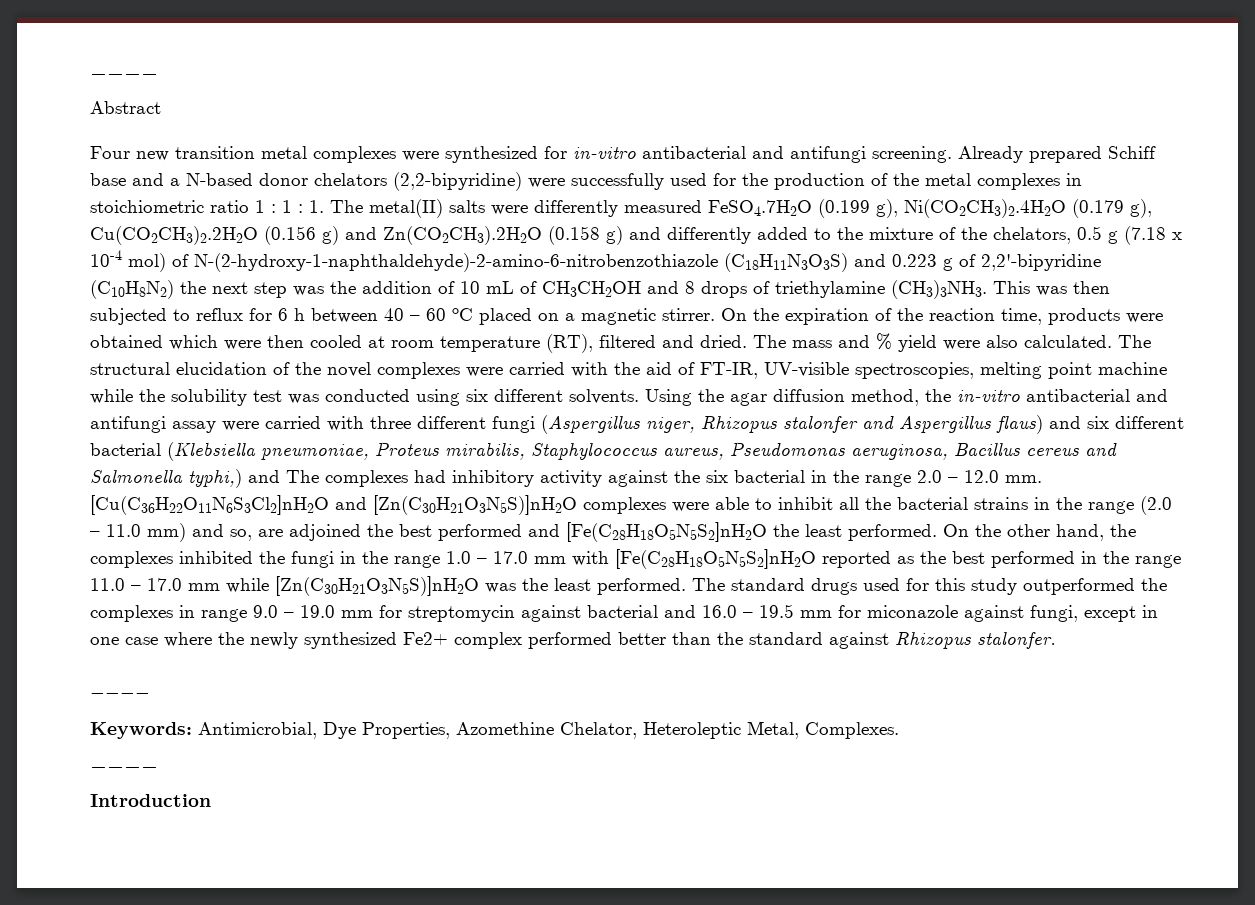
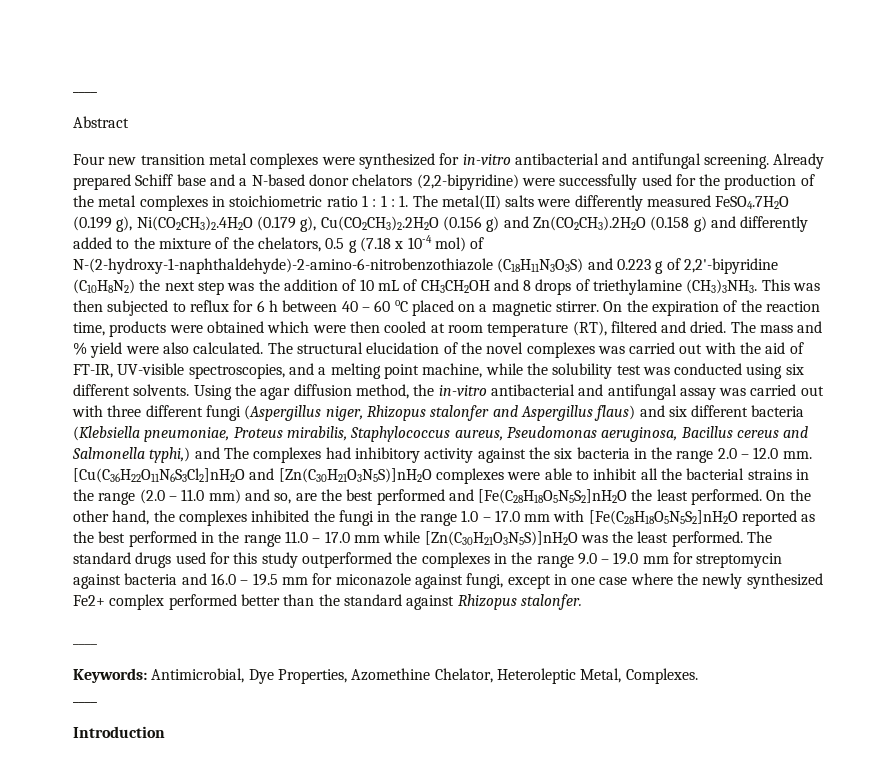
- Four new transition metal complexes were synthesized for in-vitro antibacterial and antifungi screening.
+ Four new transition metal complexes were synthesized for in-vitro antibacterial and antifungal screening.
- The structural elucidation of the novel complexes were carried with the aid of FT-IR, UV-visible spectroscopies, melting point machine while the solubility test was conducted using six different solvents.
+ The structural elucidation of the novel complexes was carried out with the aid of FT-IR, UV-visible spectroscopies, and a melting point machine, while the solubility test was conducted using six different solvents.
- Using the agar diffusion method, the in-vitro antibacterial and antifungi assay were carried with three different fungi (Aspergillus niger, Rhizopus stalonfer and Aspergillus flaus) and six different bacterial (Klebsiella pneumoniae, Proteus mirabilis, Staphylococcus aureus, Pseudomonas aeruginosa, Bacillus cereus and Salmonella typhi,) and The complexes had inhibitory activity against the six bacterial in the range 2.0 – 12.0 mm.
+ Using the agar diffusion method, the in-vitro antibacterial and antifungal assay was carried out with three different fungi (Aspergillus niger, Rhizopus stalonfer and Aspergillus flaus) and six different bacteria (Klebsiella pneumoniae, Proteus mirabilis, Staphylococcus aureus, Pseudomonas aeruginosa, Bacillus cereus and Salmonella typhi,) and The complexes had inhibitory activity against the six bacteria in the range 2.0 – 12.0 mm.
- [Cu(C36H22O11N6S3Cl2]nH2O and [Zn(C30H21O3N5S)]nH2O complexes were able to inhibit all the bacterial strains in the range (2.0 – 11.0 mm) and so, are adjoined the best performed and [Fe(C28H18O5N5S2]nH2O the least performed.
+ [Cu(C36H22O11N6S3Cl2]nH2O and [Zn(C30H21O3N5S)]nH2O complexes were able to inhibit all the bacterial strains in the range (2.0 – 11.0 mm) and so, are the best performed and [Fe(C28H18O5N5S2]nH2O the least performed.
- The standard drugs used for this study outperformed the complexes in range 9.0 – 19.0 mm for streptomycin against bacterial and 16.0 – 19.5 mm for miconazole against fungi, except in one case where the newly synthesized Fe2+ complex performed better than the standard against Rhizopus stalonfer.
+ The standard drugs used for this study outperformed the complexes in the range 9.0 – 19.0 mm for streptomycin against bacteria and 16.0 – 19.5 mm for miconazole against fungi, except in one case where the newly synthesized Fe2+ complex performed better than the standard against Rhizopus stalonfer.

